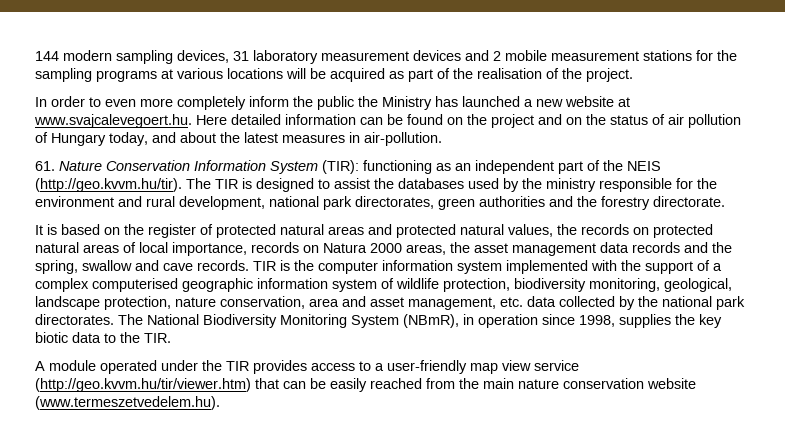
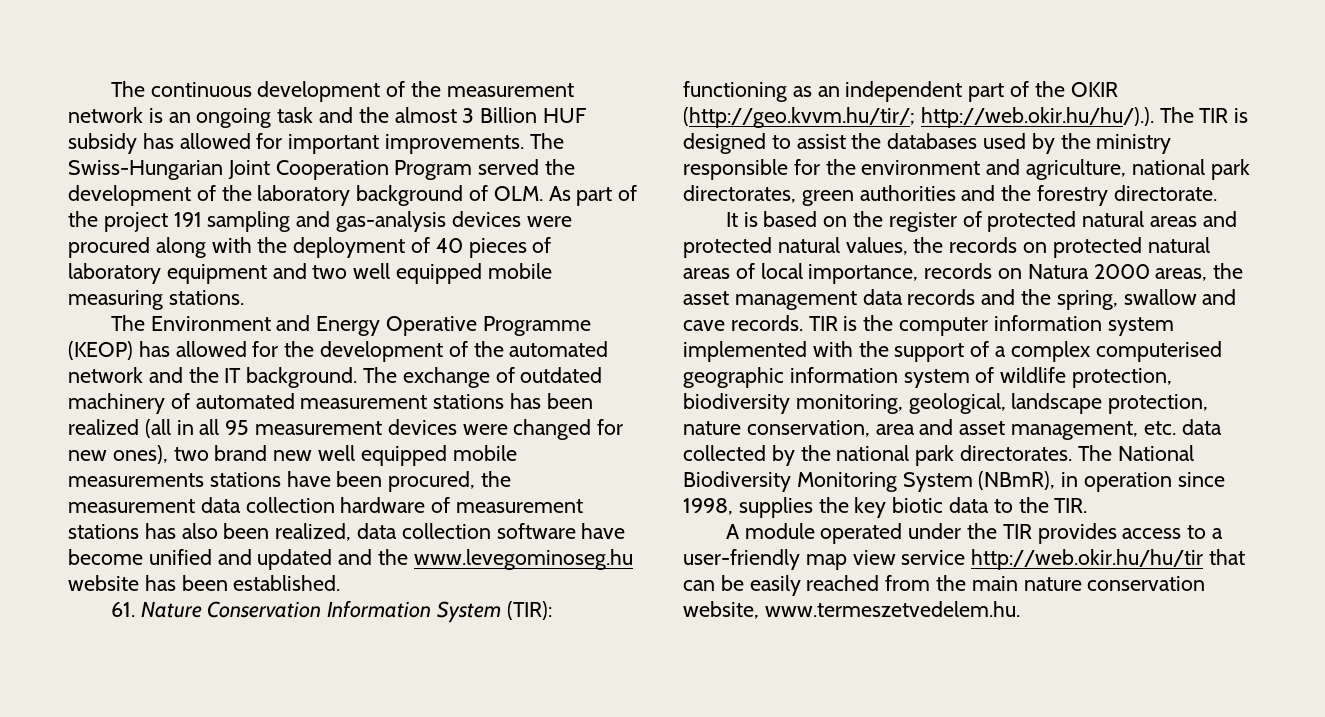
- 144 modern sampling devices, 31 laboratory measurement devices and 2 mobile measurement stations for the sampling programs at various locations will be acquired as part of the realisation of the project.
- In order to even more completely inform the public the Ministry has launched a new website at www.svajcalevegoert.hu. Here detailed information can be found on the project and on the status of air pollution of Hungary today, and about the latest measures in air-pollution.
+ The continuous development of the measurement network is an ongoing task and the almost 3 Billion HUF subsidy has allowed for important improvements. The Swiss-Hungarian Joint Cooperation Program served the development of the laboratory background of OLM. As part of the project 191 sampling and gas-analysis devices were procured along with the deployment of 40 pieces of laboratory equipment and two well equipped mobile measuring stations.
+ The Environment and Energy Operative Programme (KEOP) has allowed for the development of the automated network and the IT background. The exchange of outdated machinery of automated measurement stations has been realized (all in all 95 measurement devices were changed for new ones), two brand new well equipped mobile measurements stations have been procured, the measurement data collection hardware of measurement stations has also been realized, data collection software have become unified and updated and the www.levegominoseg.hu website has been established.
- 61. Nature Conservation Information System (TIR): functioning as an independent part of the NEIS (http://geo.kvvm.hu/tir). The TIR is designed to assist the databases used by the ministry responsible for the environment and rural development, national park directorates, green authorities and the forestry directorate.
+ 61. Nature Conservation Information System (TIR): functioning as an independent part of the OKIR (http://geo.kvvm.hu/tir/; http://web.okir.hu/hu/).). The TIR is designed to assist the databases used by the ministry responsible for the environment and agriculture, national park directorates, green authorities and the forestry directorate.
- A module operated under the TIR provides access to a user-friendly map view service (http://geo.kvvm.hu/tir/viewer.htm) that can be easily reached from the main nature conservation website (www.termeszetvedelem.hu).
+ A module operated under the TIR provides access to a user-friendly map view service http://web.okir.hu/hu/tir that can be easily reached from the main nature conservation website, www.termeszetvedelem.hu.

